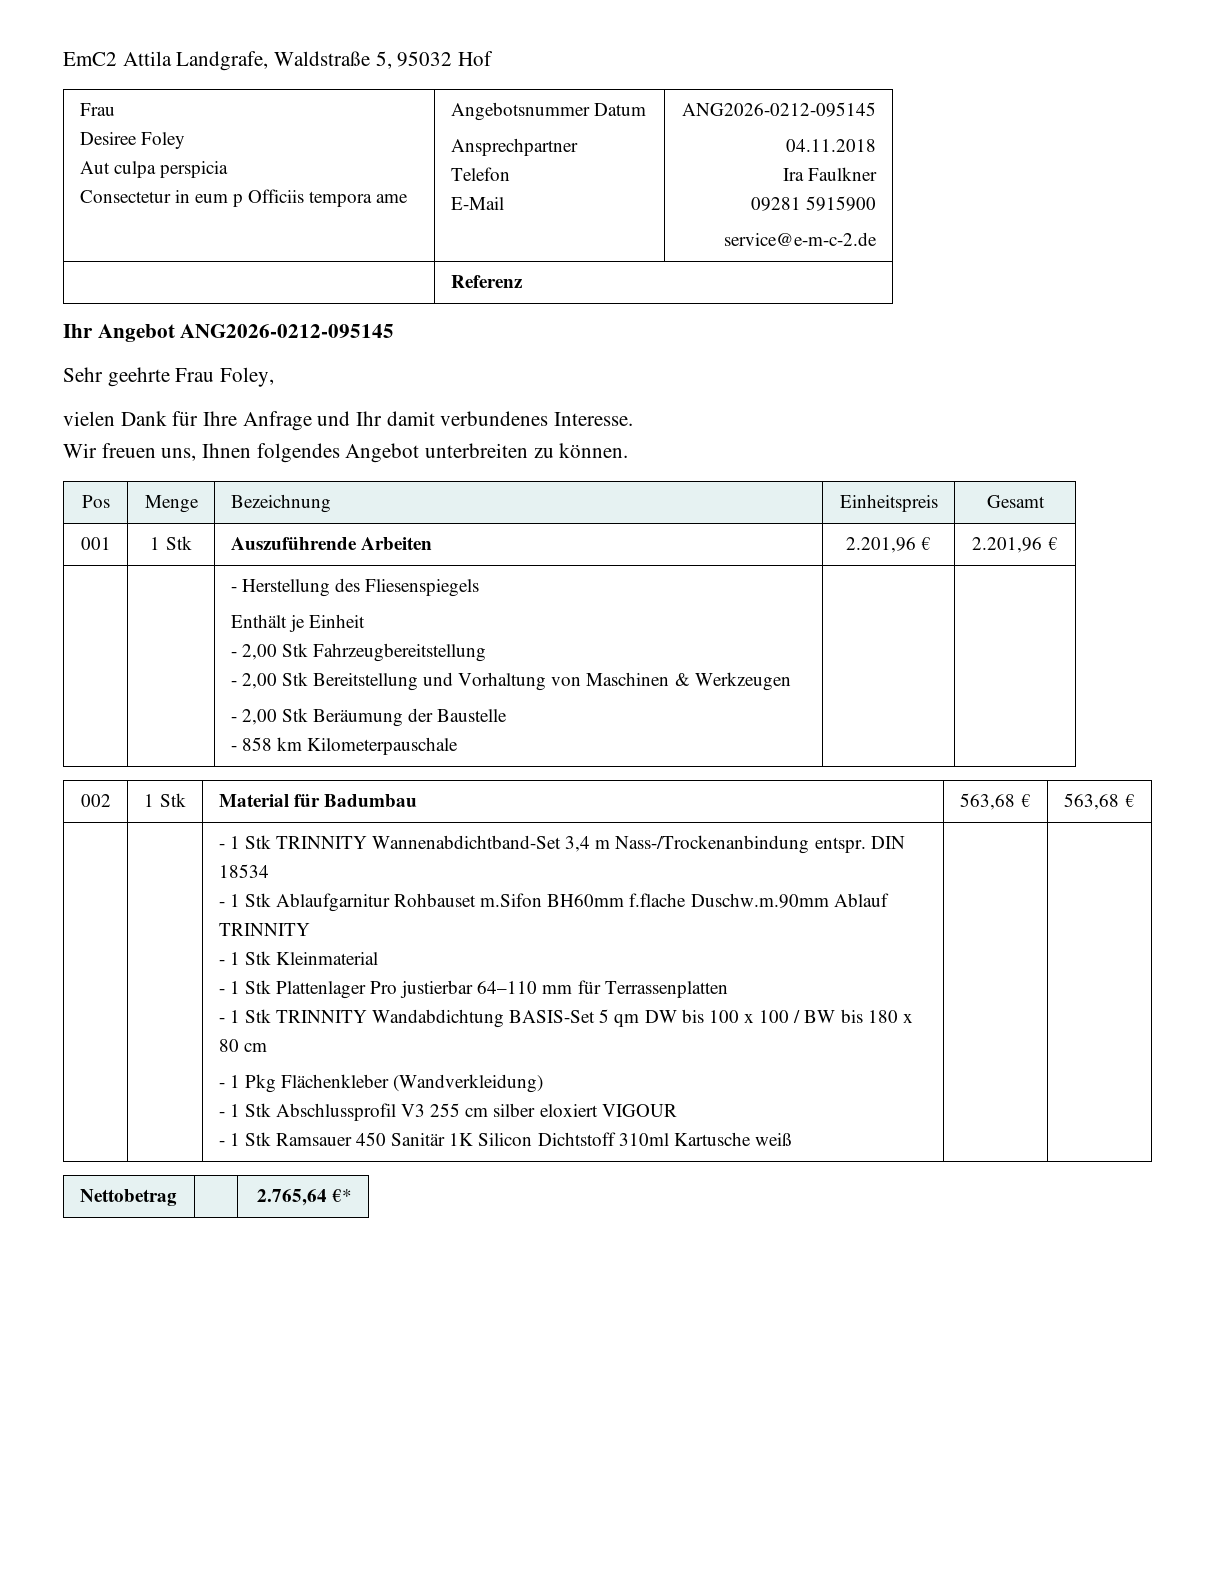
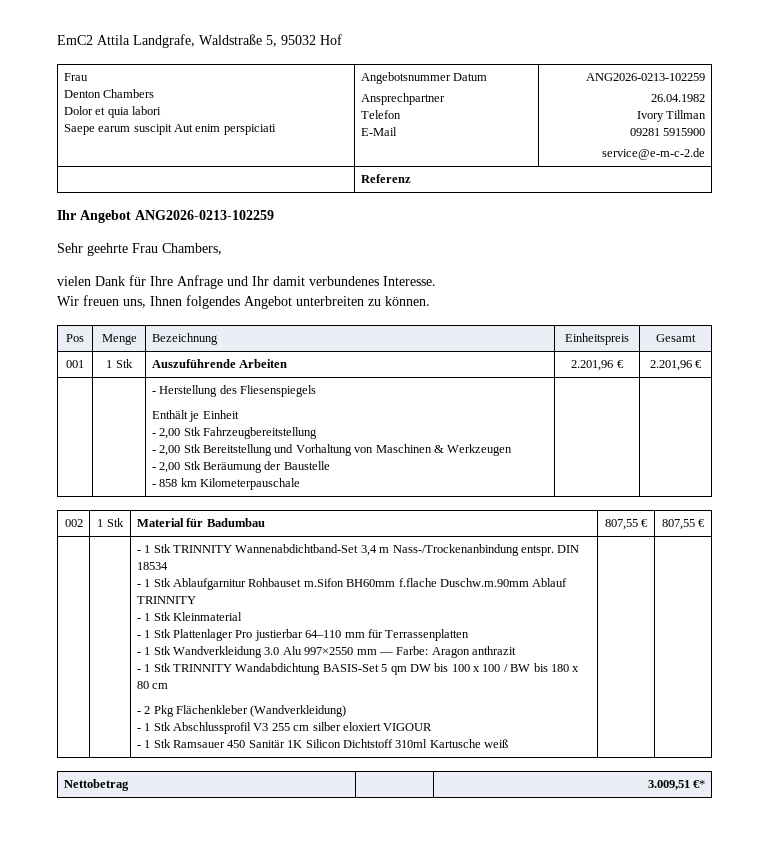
  EmC2 Attila Landgrafe, Waldstraße 5, 95032 Hof
  Frau
- Desiree Foley
- Aut culpa perspicia
- Consectetur in eum p Officiis tempora ame | Angebotsnummer Datum
+ Denton Chambers
+ Dolor et quia labori
+ Saepe earum suscipit Aut enim perspiciati | Angebotsnummer Datum
  Ansprechpartner
  Telefon
- E-Mail | ANG2026-0212-095145
- 04.11.2018
- Ira Faulkner
+ E-Mail | ANG2026-0213-102259
+ 26.04.1982
+ Ivory Tillman
- Ihr Angebot ANG2026-0212-095145
+ Ihr Angebot ANG2026-0213-102259
- Sehr geehrte Frau Foley,
+ Sehr geehrte Frau Chambers,
- 002 | 1 Stk | Material für Badumbau | 563,68 € | 563,68 €
+ 002 | 1 Stk | Material für Badumbau | 807,55 € | 807,55 €
+ - 1 Stk Wandverkleidung 3.0 Alu 997×2550 mm — Farbe: Aragon anthrazit
- - 1 Pkg Flächenkleber (Wandverkleidung)
+ - 2 Pkg Flächenkleber (Wandverkleidung)
- Nettobetrag | | 2.765,64 €*
+ Nettobetrag | | 3.009,51 €*

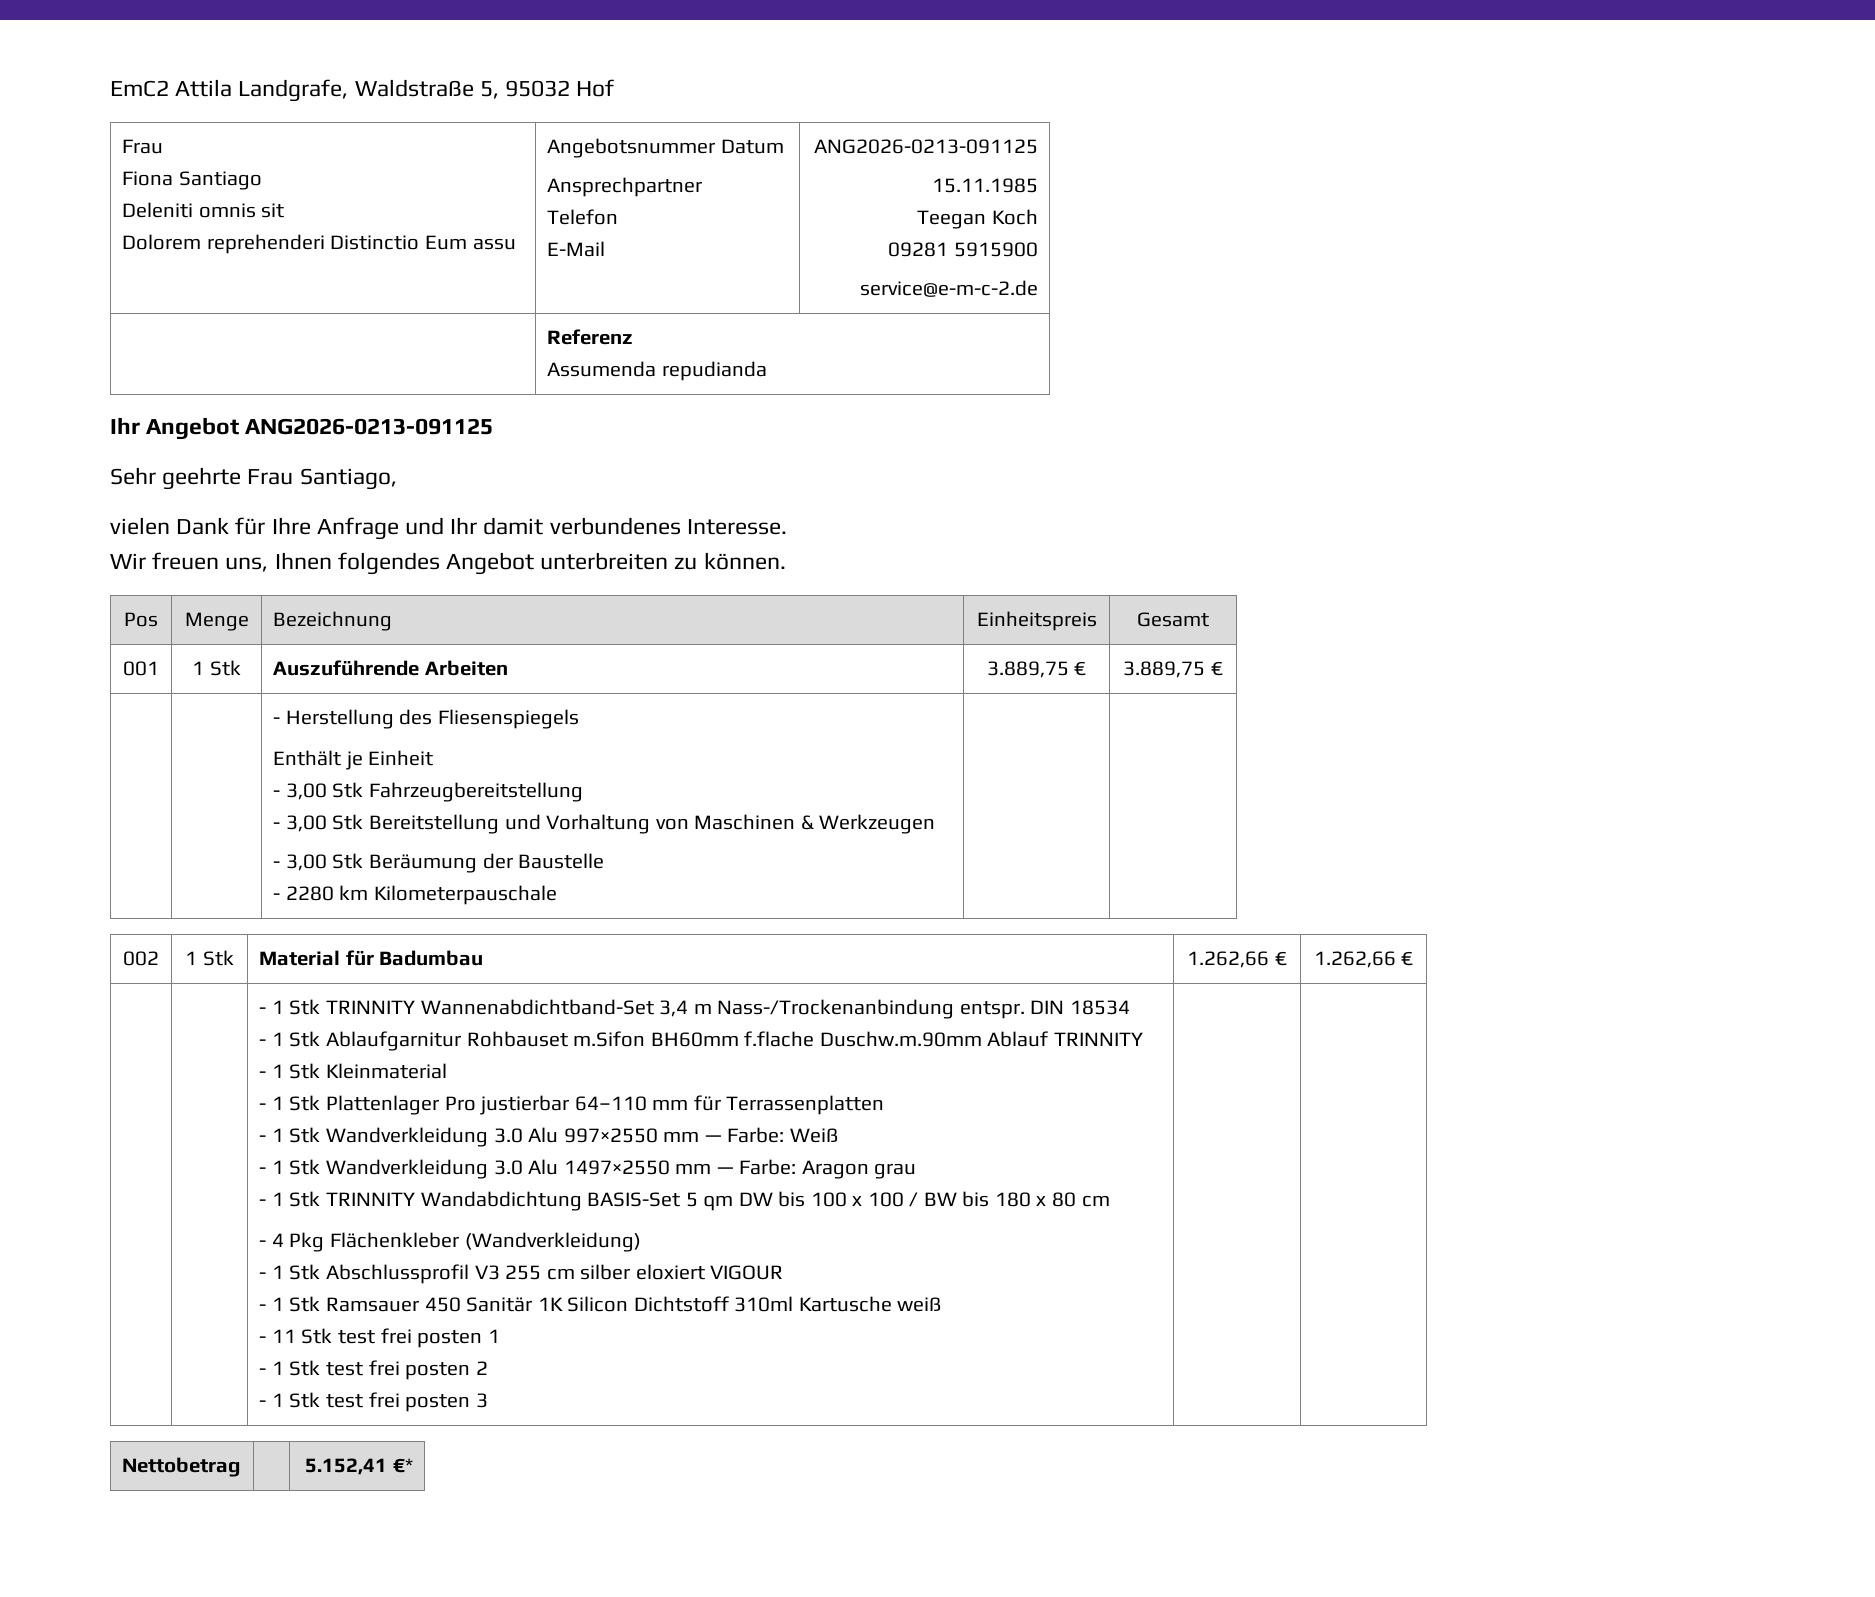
  EmC2 Attila Landgrafe, Waldstraße 5, 95032 Hof
  Frau
- Denton Chambers
- Dolor et quia labori
- Saepe earum suscipit Aut enim perspiciati | Angebotsnummer Datum
+ Fiona Santiago
+ Deleniti omnis sit
+ Dolorem reprehenderi Distinctio Eum assu | Angebotsnummer Datum
  Ansprechpartner
  Telefon
- E-Mail | ANG2026-0213-102259
- 26.04.1982
- Ivory Tillman
+ E-Mail | ANG2026-0213-091125
+ 15.11.1985
+ Teegan Koch
  | Referenz
+ Assumenda repudianda
- Ihr Angebot ANG2026-0213-102259
+ Ihr Angebot ANG2026-0213-091125
- Sehr geehrte Frau Chambers,
+ Sehr geehrte Frau Santiago,
- 001 | 1 Stk | Auszuführende Arbeiten | 2.201,96 € | 2.201,96 €
+ 001 | 1 Stk | Auszuführende Arbeiten | 3.889,75 € | 3.889,75 €
  | | - Herstellung des Fliesenspiegels
  Enthält je Einheit
- - 2,00 Stk Fahrzeugbereitstellung
- - 2,00 Stk Bereitstellung und Vorhaltung von Maschinen & Werkzeugen
- - 2,00 Stk Beräumung der Baustelle
- - 858 km Kilometerpauschale | |
+ - 3,00 Stk Fahrzeugbereitstellung
+ - 3,00 Stk Bereitstellung und Vorhaltung von Maschinen & Werkzeugen
+ - 3,00 Stk Beräumung der Baustelle
+ - 2280 km Kilometerpauschale | |
- 002 | 1 Stk | Material für Badumbau | 807,55 € | 807,55 €
+ 002 | 1 Stk | Material für Badumbau | 1.262,66 € | 1.262,66 €
- - 1 Stk Wandverkleidung 3.0 Alu 997×2550 mm — Farbe: Aragon anthrazit
+ - 1 Stk Wandverkleidung 3.0 Alu 997×2550 mm — Farbe: Weiß
+ - 1 Stk Wandverkleidung 3.0 Alu 1497×2550 mm — Farbe: Aragon grau
- - 2 Pkg Flächenkleber (Wandverkleidung)
+ - 4 Pkg Flächenkleber (Wandverkleidung)
+ - 11 Stk test frei posten 1
+ - 1 Stk test frei posten 2
+ - 1 Stk test frei posten 3
- Nettobetrag | | 3.009,51 €*
+ Nettobetrag | | 5.152,41 €*

